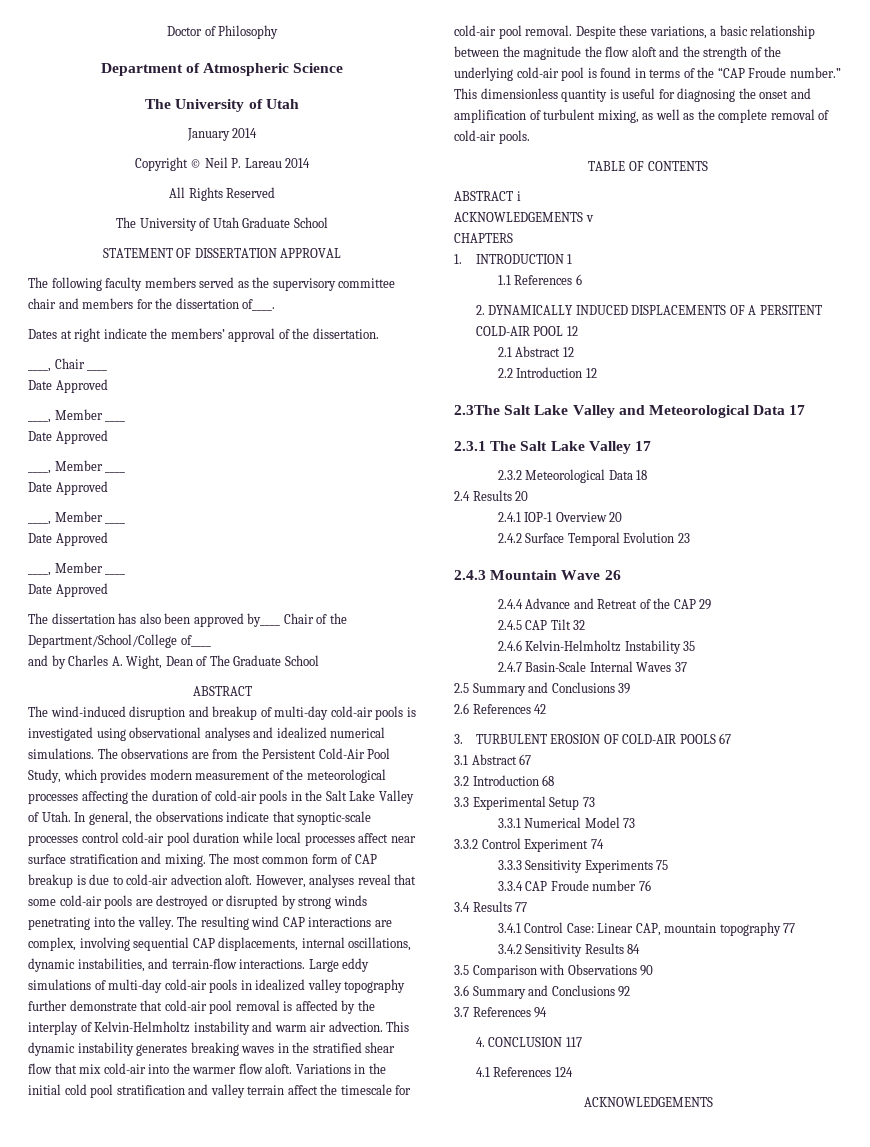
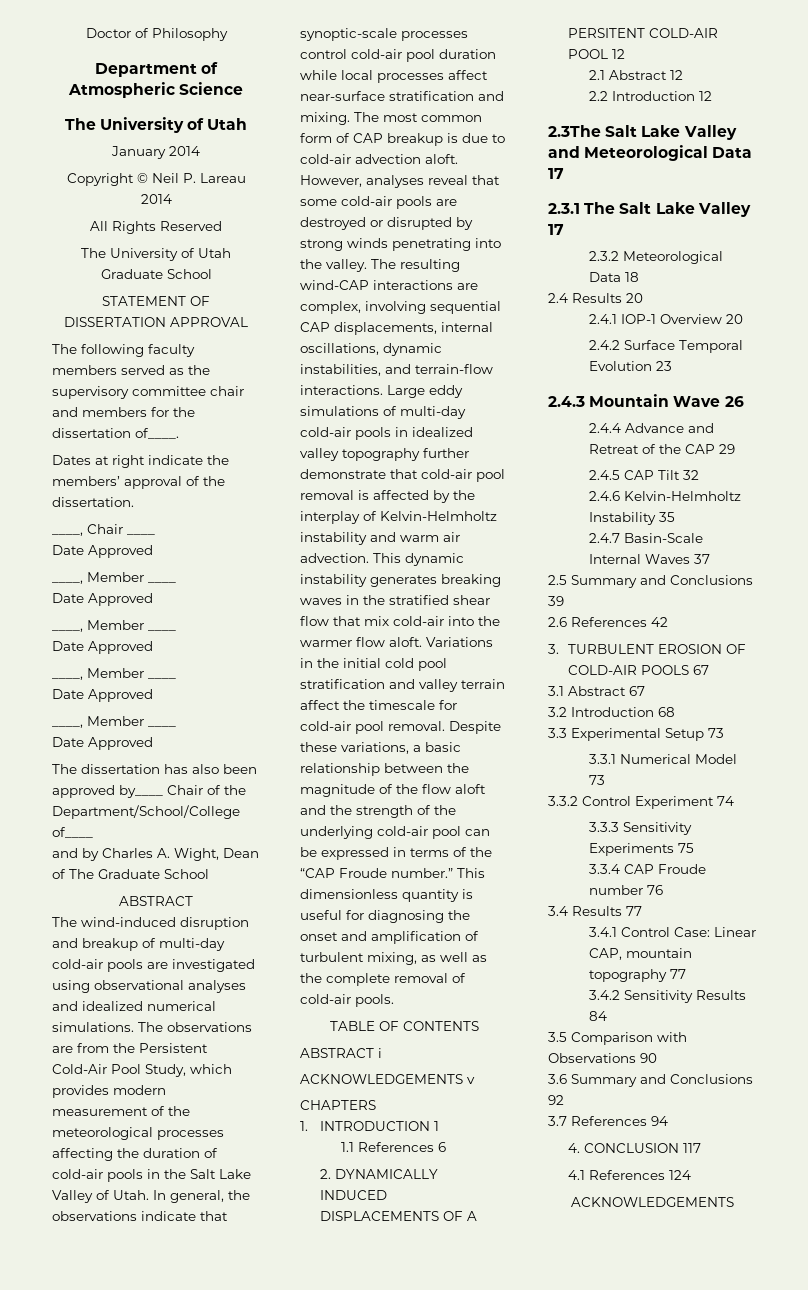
- The wind-induced disruption and breakup of multi-day cold-air pools is investigated using observational analyses and idealized numerical simulations.
+ The wind-induced disruption and breakup of multi-day cold-air pools are investigated using observational analyses and idealized numerical simulations.
- In general, the observations indicate that synoptic-scale processes control cold-air pool duration while local processes affect near surface stratification and mixing.
+ In general, the observations indicate that synoptic-scale processes control cold-air pool duration while local processes affect near-surface stratification and mixing.
- The resulting wind CAP interactions are complex, involving sequential CAP displacements, internal oscillations, dynamic instabilities, and terrain-flow interactions.
+ The resulting wind-CAP interactions are complex, involving sequential CAP displacements, internal oscillations, dynamic instabilities, and terrain-flow interactions.
- Despite these variations, a basic relationship between the magnitude the flow aloft and the strength of the underlying cold-air pool is found in terms of the “CAP Froude number.”
+ Despite these variations, a basic relationship between the magnitude of the flow aloft and the strength of the underlying cold-air pool can be expressed in terms of the “CAP Froude number.”

